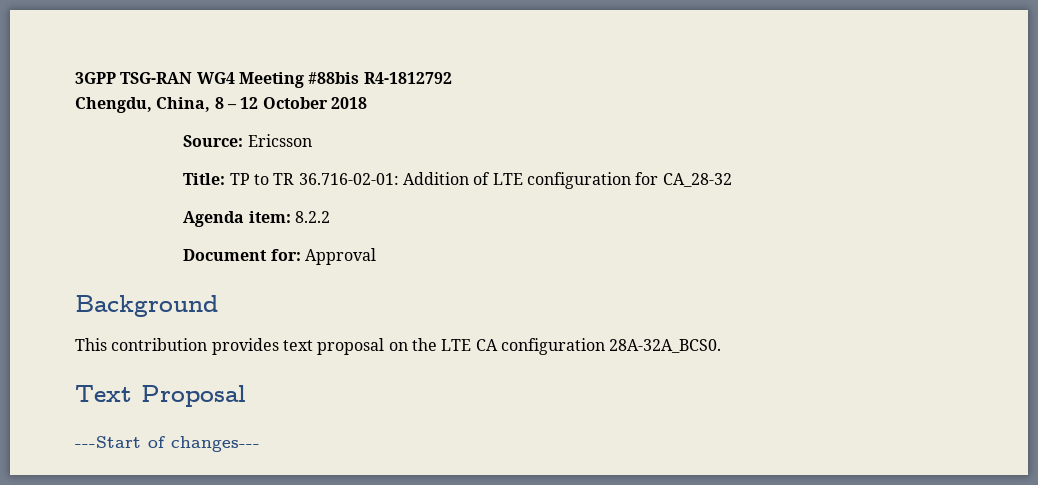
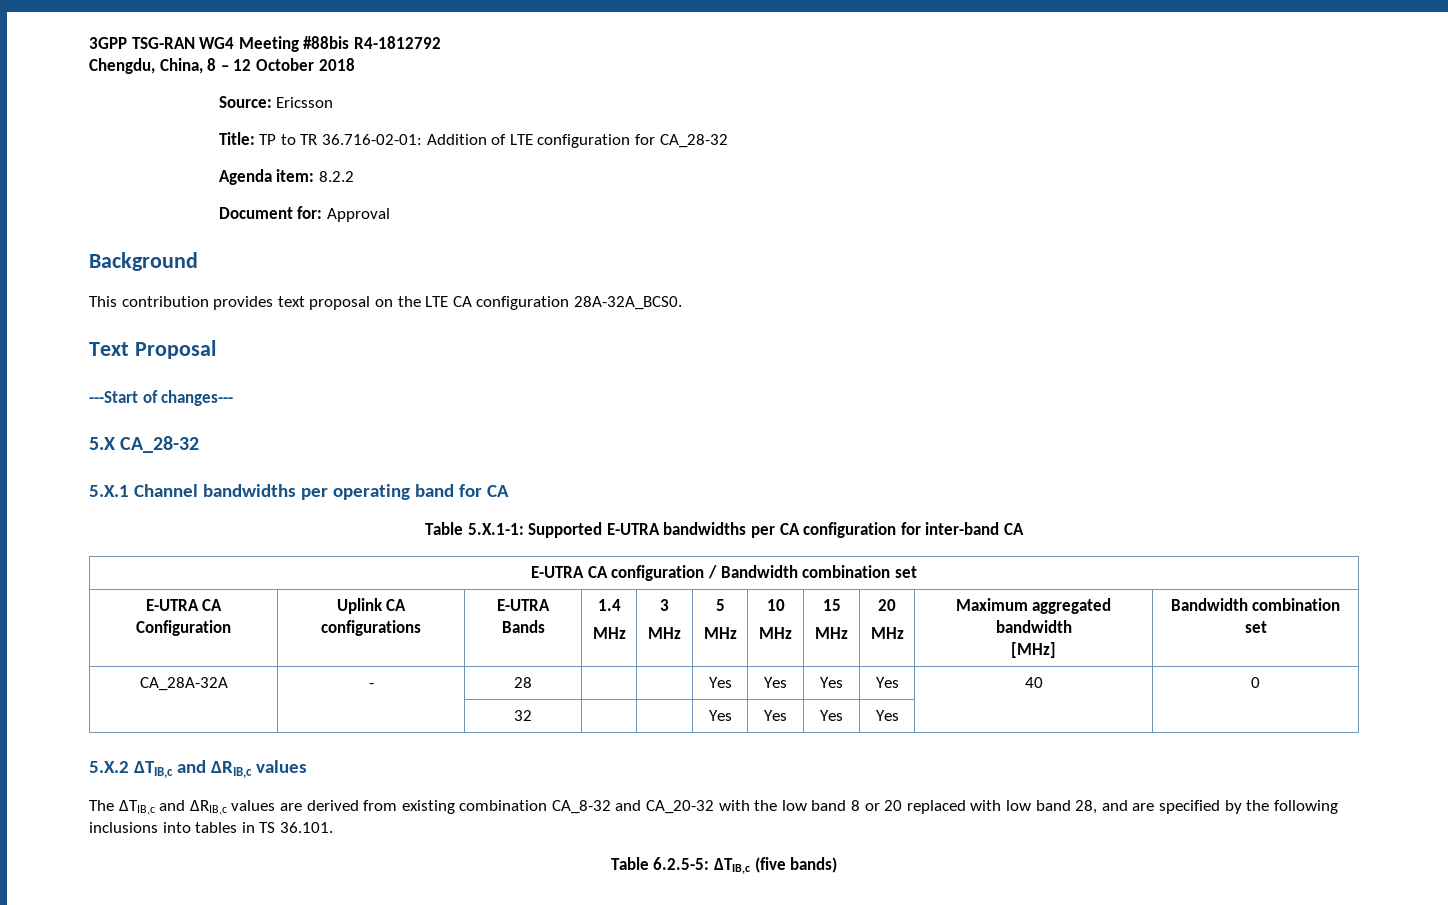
+ 5.X CA_28-32
+ 5.X.1 Channel bandwidths per operating band for CA
+ Table 5.X.1-1: Supported E-UTRA bandwidths per CA configuration for inter-band CA
+ E-UTRA CA configuration / Bandwidth combination set
+ E-UTRA CA Configuration | Uplink CA configurations | E-UTRA Bands | 1.4
+ MHz | 3
+ MHz | 5
+ MHz | 10
+ MHz | 15
+ MHz | 20
+ MHz | Maximum aggregated bandwidth
+ [MHz] | Bandwidth combination set
+ CA_28A-32A | - | 28 | | | Yes | Yes | Yes | Yes | 40 | 0
+ | | 32 | | | Yes | Yes | Yes | Yes | |
+ 5.X.2 ΔTIB,c and ΔRIB,c values
+ The ΔTIB,c and ΔRIB,c values are derived from existing combination CA_8-32 and CA_20-32 with the low band 8 or 20 replaced with low band 28, and are specified by the following inclusions into tables in TS 36.101.
+ Table 6.2.5-5: ΔTIB,c (five bands)

